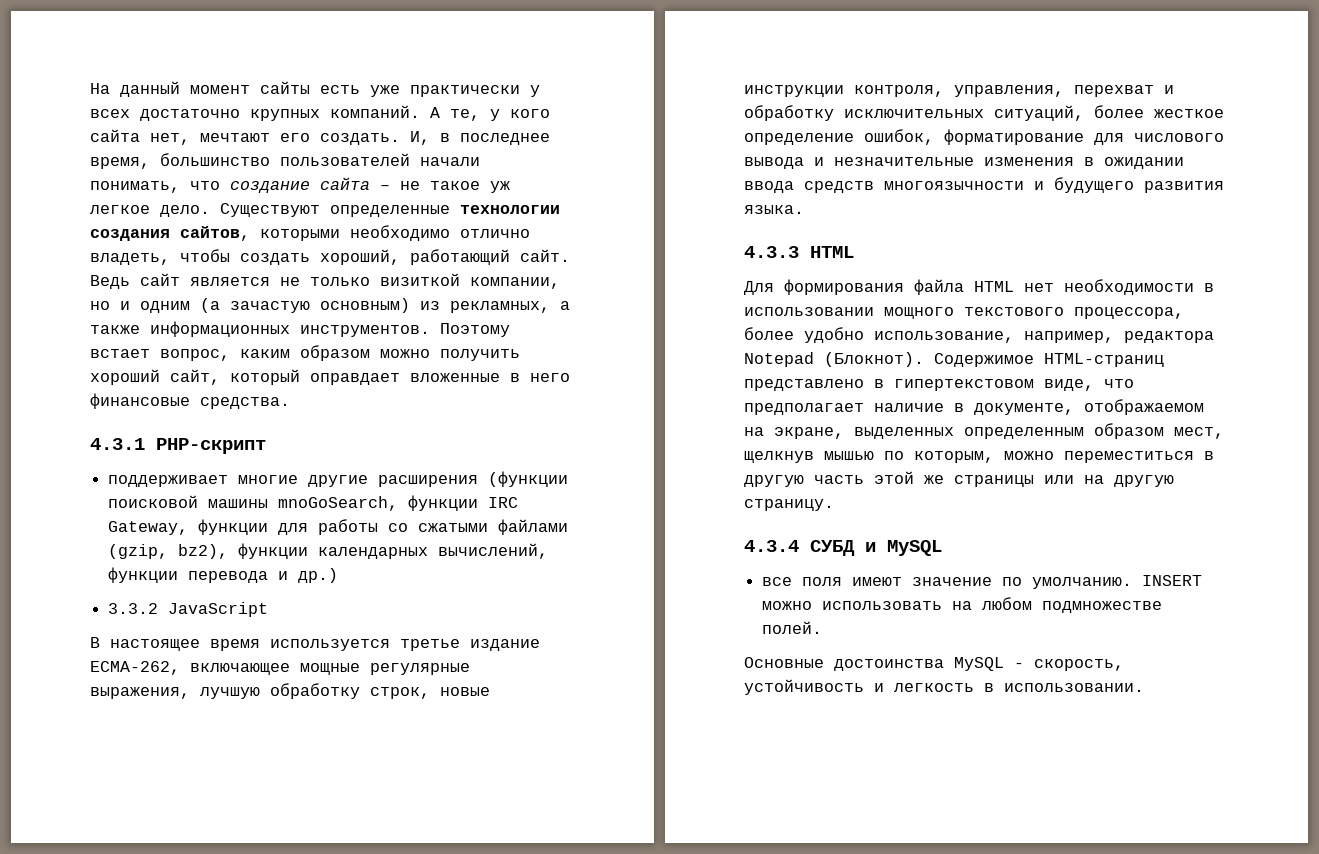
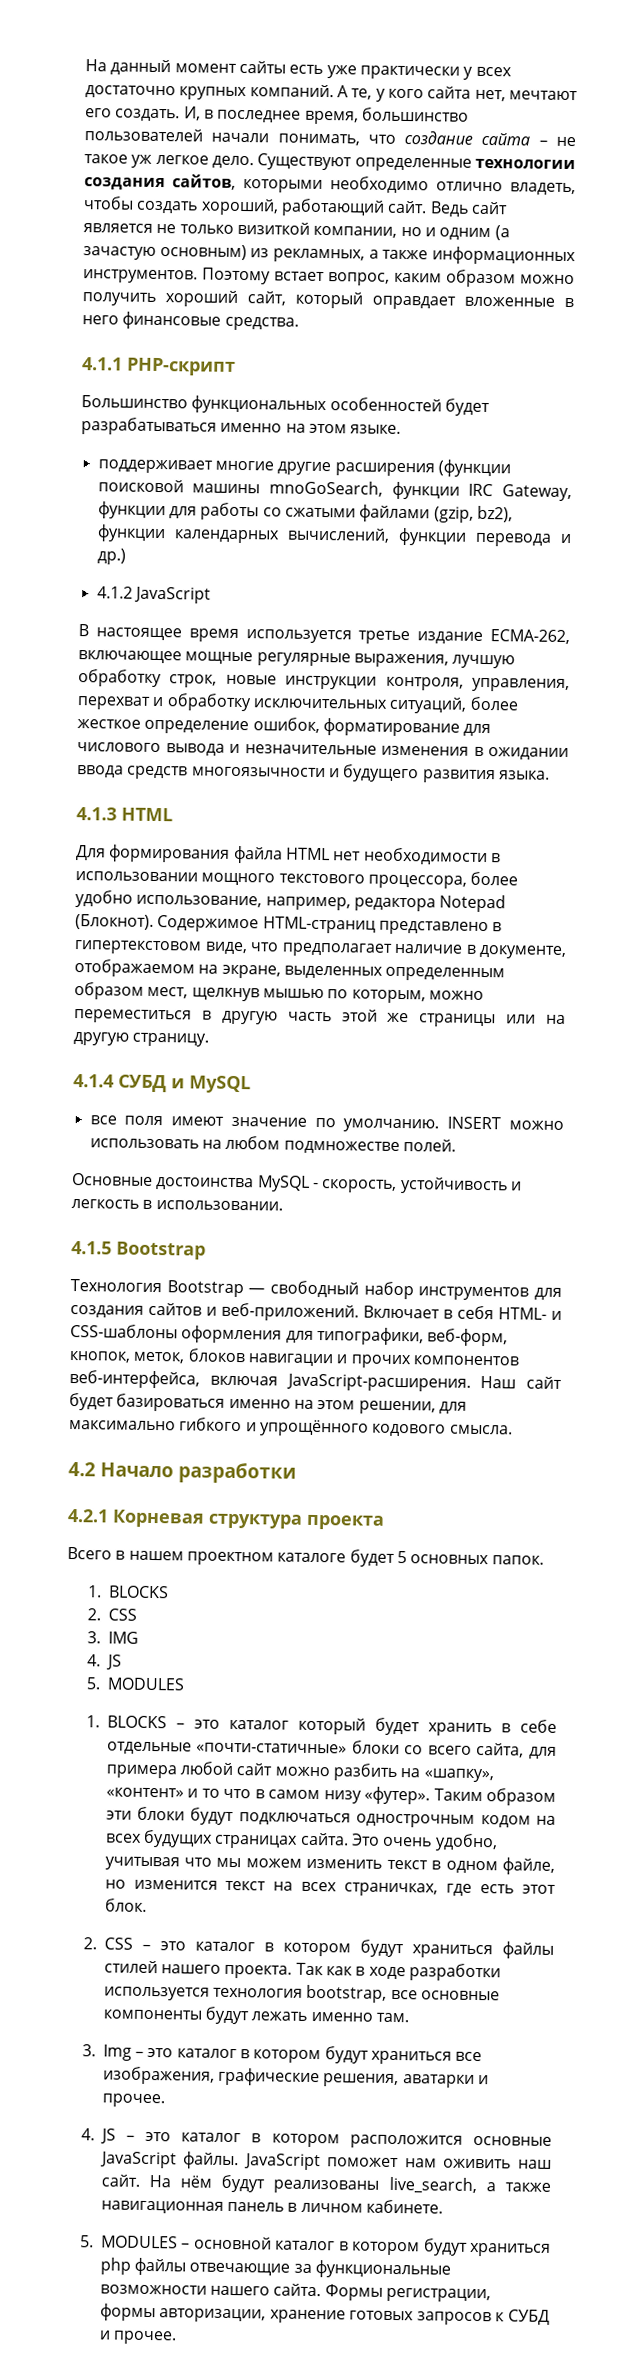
- 4.3.1 PHP-скрипт
+ 4.1.1 PHP-скрипт
+ Большинство функциональных особенностей будет разрабатываться именно на этом языке.
- 3.3.2 JavaScript
+ 4.1.2 JavaScript
- 4.3.3 HTML
+ 4.1.3 HTML
- 4.3.4 СУБД и MySQL
+ 4.1.4 СУБД и MySQL
+ 4.1.5 Bootstrap
+ Технология Bootstrap — свободный набор инструментов для создания сайтов и веб-приложений. Включает в себя HTML- и CSS-шаблоны оформления для типографики, веб-форм, кнопок, меток, блоков навигации и прочих компонентов веб-интерфейса, включая JavaScript-расширения. Наш сайт будет базироваться именно на этом решении, для максимально гибкого и упрощённого кодового смысла.
+ 4.2 Начало разработки
+ 4.2.1 Корневая структура проекта
+ Всего в нашем проектном каталоге будет 5 основных папок.
+ 1. BLOCKS
+ 2. CSS
+ 3. IMG
+ 4. JS
+ 5. MODULES
+ 1. BLOCKS – это каталог который будет хранить в себе отдельные «почти-статичные» блоки со всего сайта, для примера любой сайт можно разбить на «шапку», «контент» и то что в самом низу «футер». Таким образом эти блоки будут подключаться однострочным кодом на всех будущих страницах сайта. Это очень удобно, учитывая что мы можем изменить текст в одном файле, но изменится текст на всех страничках, где есть этот блок.
+ 2. CSS – это каталог в котором будут храниться файлы стилей нашего проекта. Так как в ходе разработки используется технология bootstrap, все основные компоненты будут лежать именно там.
+ 3. Img – это каталог в котором будут храниться все изображения, графические решения, аватарки и прочее.
+ 4. JS – это каталог в котором расположится основные JavaScript файлы. JavaScript поможет нам оживить наш сайт. На нём будут реализованы live_search, а также навигационная панель в личном кабинете.
+ 5. MODULES – основной каталог в котором будут храниться php файлы отвечающие за функциональные возможности нашего сайта. Формы регистрации, формы авторизации, хранение готовых запросов к СУБД и прочее.

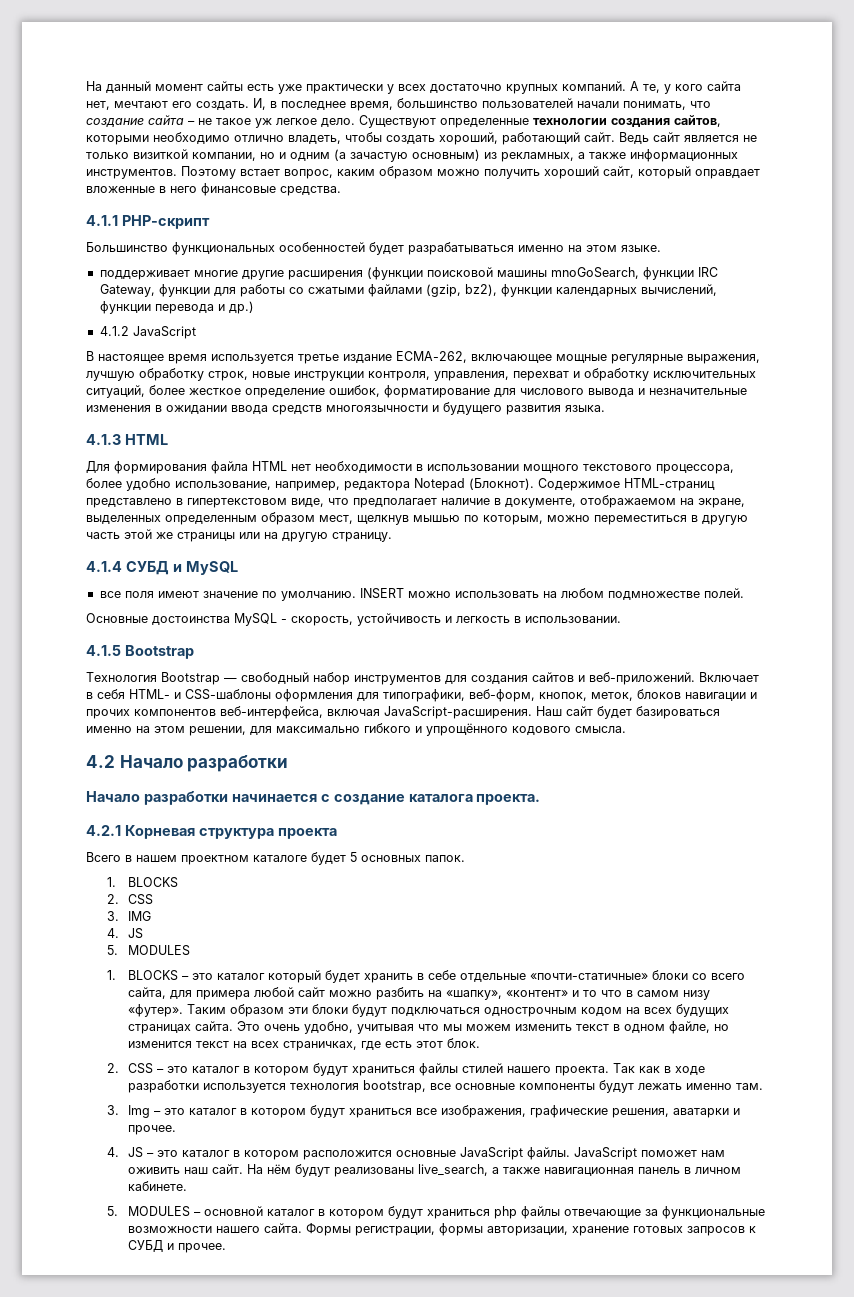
+ Начало разработки начинается с создание каталога проекта.

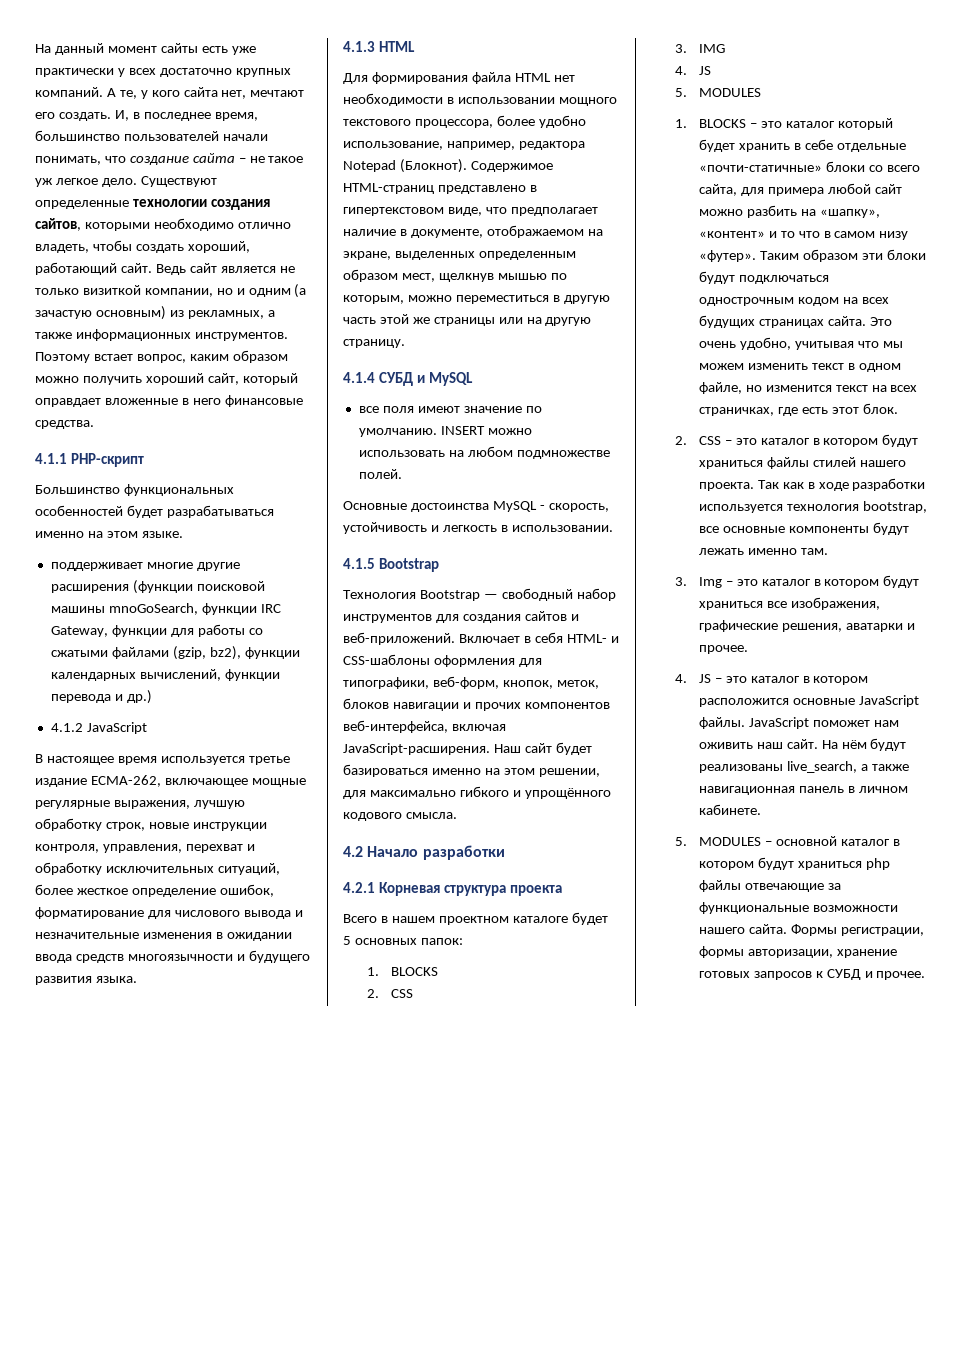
- Начало разработки начинается с создание каталога проекта.
- Всего в нашем проектном каталоге будет 5 основных папок.
+ Всего в нашем проектном каталоге будет 5 основных папок:

